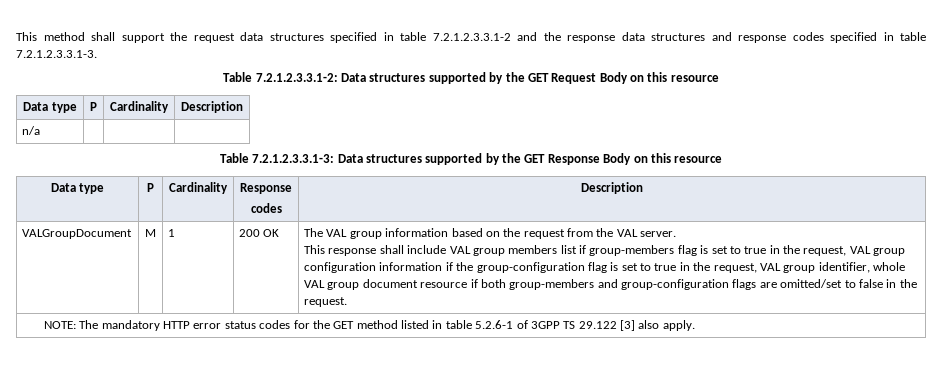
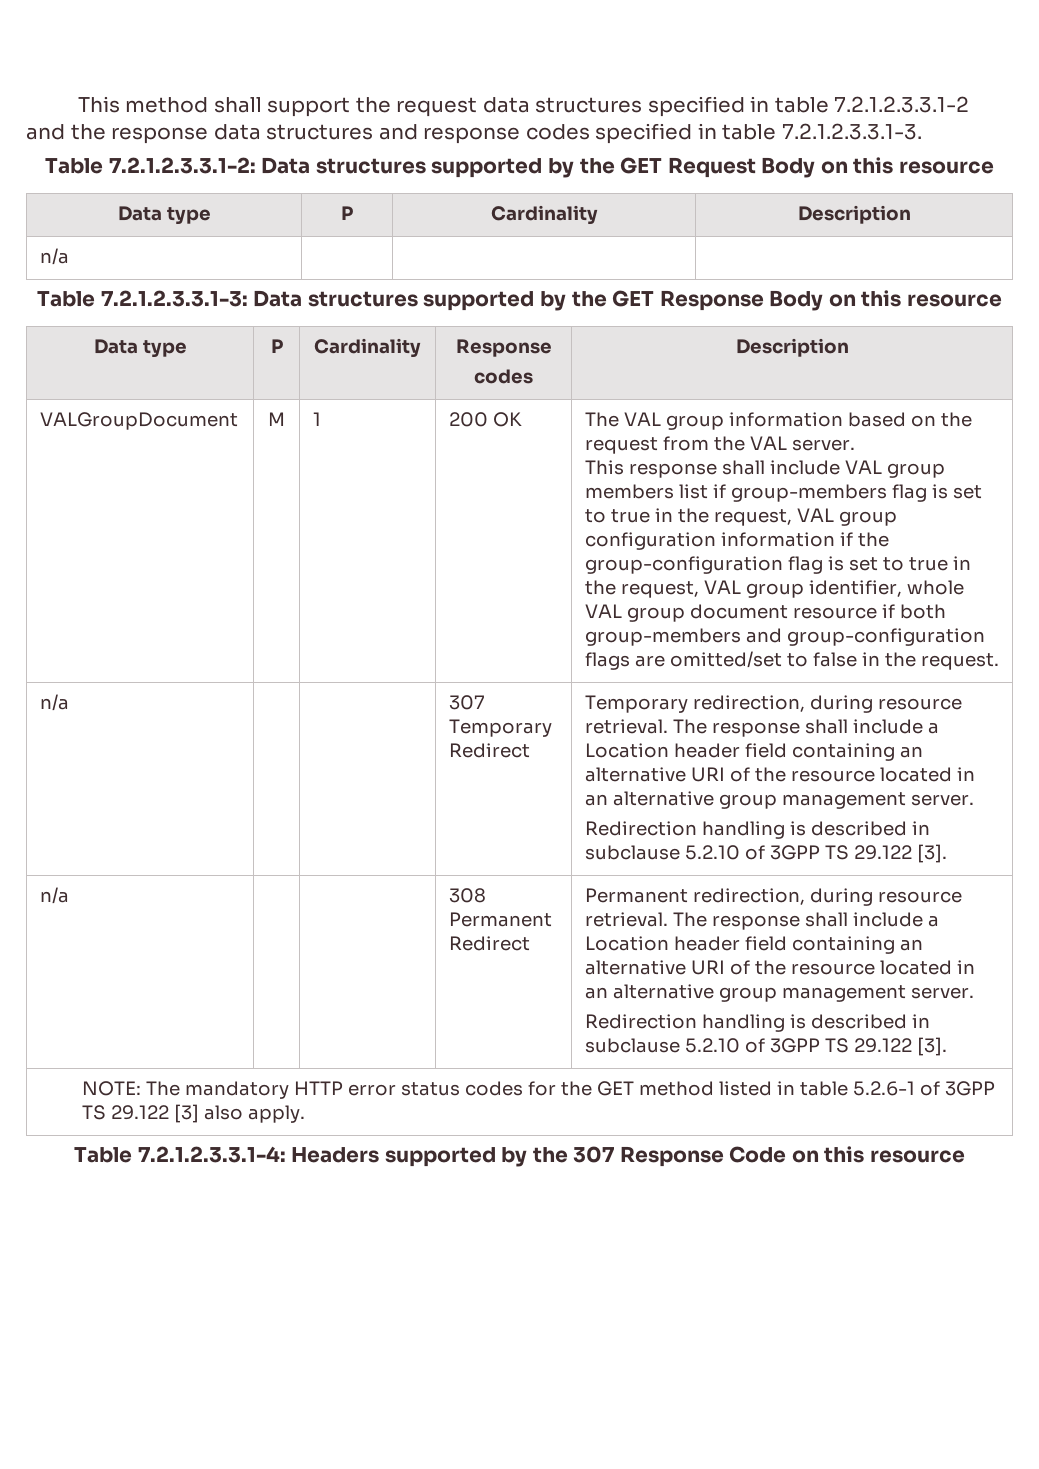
+ n/a | | | 307 Temporary Redirect | Temporary redirection, during resource retrieval. The response shall include a Location header field containing an alternative URI of the resource located in an alternative group management server.
+ Redirection handling is described in subclause 5.2.10 of 3GPP TS 29.122 [3].
+ n/a | | | 308 Permanent Redirect | Permanent redirection, during resource retrieval. The response shall include a Location header field containing an alternative URI of the resource located in an alternative group management server.
+ Redirection handling is described in subclause 5.2.10 of 3GPP TS 29.122 [3].
+ Table 7.2.1.2.3.3.1-4: Headers supported by the 307 Response Code on this resource

